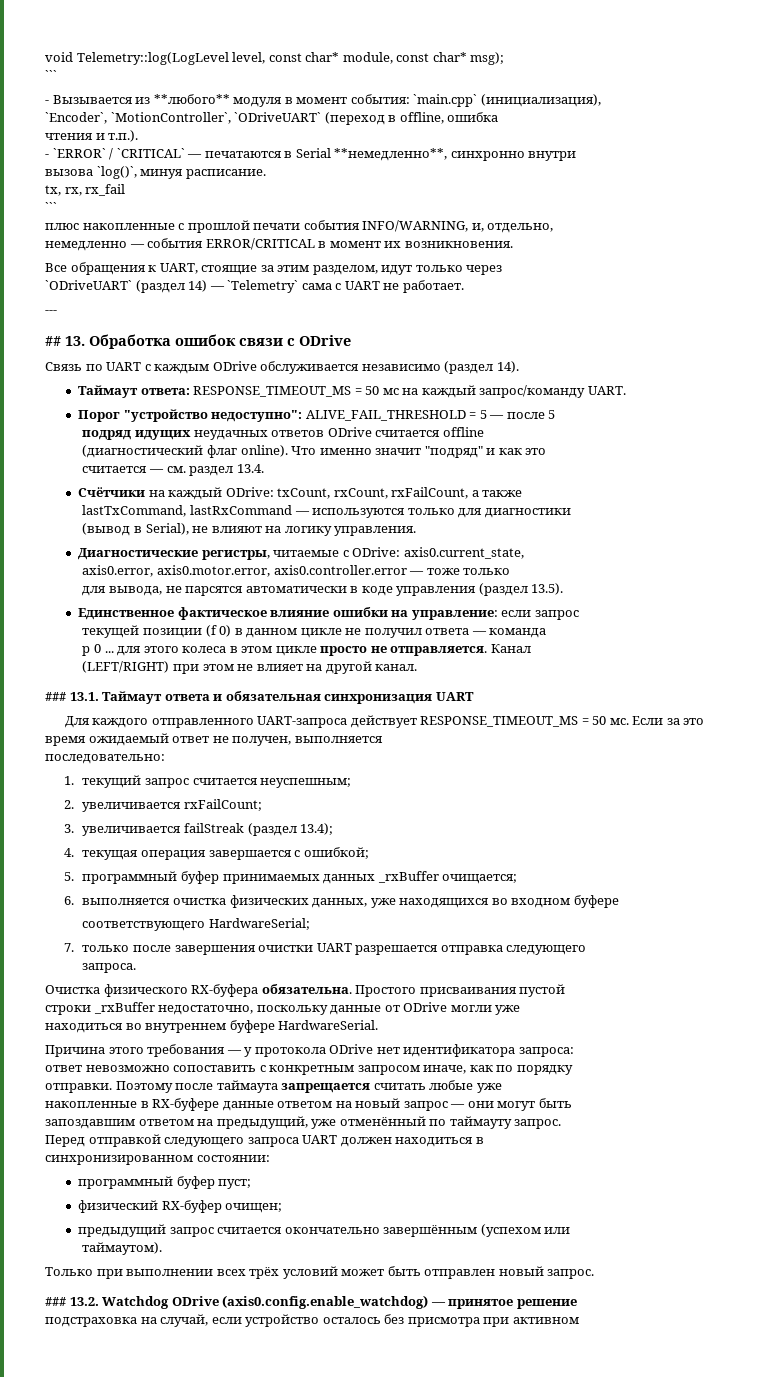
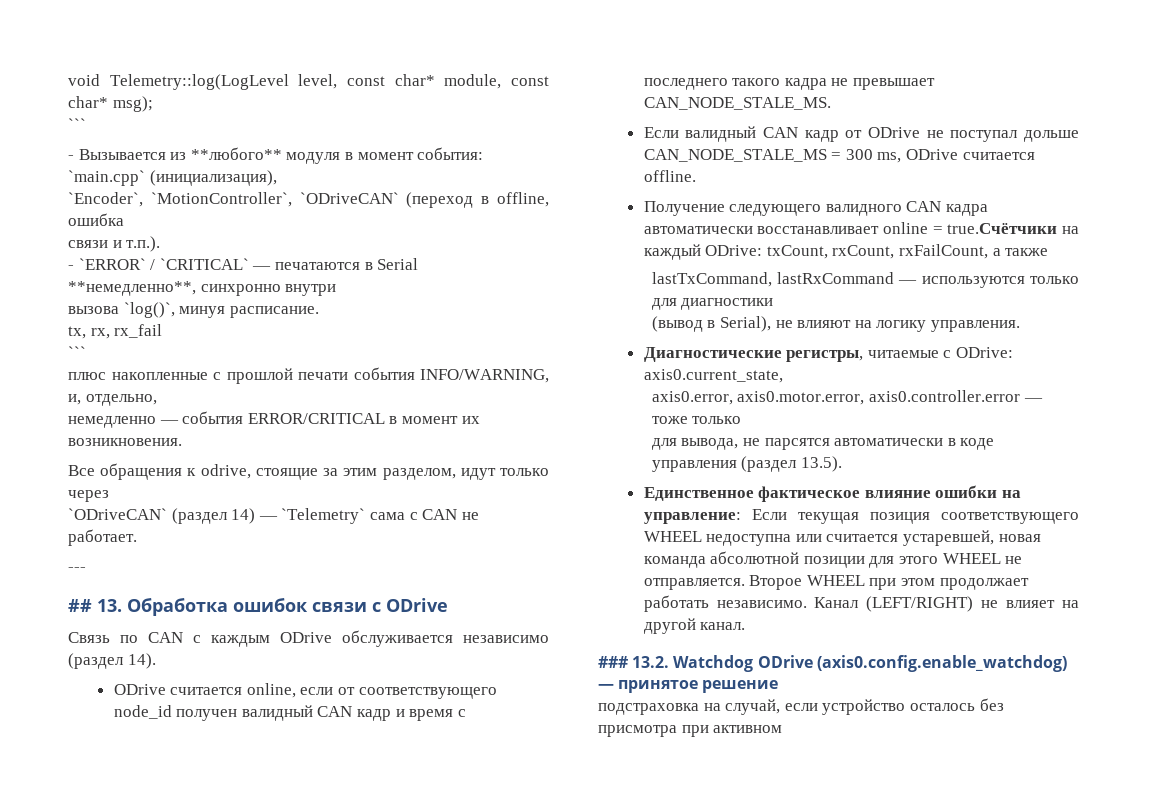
- `Encoder`, `MotionController`, `ODriveUART` (переход в offline, ошибка
+ `Encoder`, `MotionController`, `ODriveCAN` (переход в offline, ошибка
- чтения и т.п.).
+ связи и т.п.).
- Все обращения к UART, стоящие за этим разделом, идут только через
+ Все обращения к odrive, стоящие за этим разделом, идут только через
- `ODriveUART` (раздел 14) — `Telemetry` сама с UART не работает.
+ `ODriveCAN` (раздел 14) — `Telemetry` сама с CAN не работает.
- Связь по UART с каждым ODrive обслуживается независимо (раздел 14).
+ Связь по CAN с каждым ODrive обслуживается независимо (раздел 14).
- Таймаут ответа: RESPONSE_TIMEOUT_MS = 50 мс на каждый запрос/команду UART.
- Порог "устройство недоступно": ALIVE_FAIL_THRESHOLD = 5 — после 5
- подряд идущих неудачных ответов ODrive считается offline
- (диагностический флаг online). Что именно значит "подряд" и как это
- считается — см. раздел 13.4.
- Счётчики на каждый ODrive: txCount, rxCount, rxFailCount, а также
+ ODrive считается online, если от соответствующего node_id получен валидный CAN кадр и время с последнего такого кадра не превышает CAN_NODE_STALE_MS.
+ Если валидный CAN кадр от ODrive не поступал дольше CAN_NODE_STALE_MS = 300 ms, ODrive считается offline.
+ Получение следующего валидного CAN кадра автоматически восстанавливает online = true.Счётчики на каждый ODrive: txCount, rxCount, rxFailCount, а также
- Единственное фактическое влияние ошибки на управление: если запрос
- текущей позиции (f 0) в данном цикле не получил ответа — команда
- p 0 ... для этого колеса в этом цикле просто не отправляется. Канал
- (LEFT/RIGHT) при этом не влияет на другой канал.
+ Единственное фактическое влияние ошибки на управление: Если текущая позиция соответствующего WHEEL недоступна или считается устаревшей, новая команда абсолютной позиции для этого WHEEL не отправляется. Второе WHEEL при этом продолжает работать независимо. Канал (LEFT/RIGHT) не влияет на другой канал.
- ### 13.1. Таймаут ответа и обязательная синхронизация UART
- Для каждого отправленного UART-запроса действует RESPONSE_TIMEOUT_MS = 50 мс. Если за это время ожидаемый ответ не получен, выполняется
- последовательно:
- 1. текущий запрос считается неуспешным;
- 2. увеличивается rxFailCount;
- 3. увеличивается failStreak (раздел 13.4);
- 4. текущая операция завершается с ошибкой;
- 5. программный буфер принимаемых данных _rxBuffer очищается;
- 6. выполняется очистка физических данных, уже находящихся во входном буфере
- соответствующего HardwareSerial;
- 7. только после завершения очистки UART разрешается отправка следующего
- запроса.
- Очистка физического RX-буфера обязательна. Простого присваивания пустой
- строки _rxBuffer недостаточно, поскольку данные от ODrive могли уже
- находиться во внутреннем буфере HardwareSerial.
- Причина этого требования — у протокола ODrive нет идентификатора запроса:
- ответ невозможно сопоставить с конкретным запросом иначе, как по порядку
- отправки. Поэтому после таймаута запрещается считать любые уже
- накопленные в RX-буфере данные ответом на новый запрос — они могут быть
- запоздавшим ответом на предыдущий, уже отменённый по таймауту запрос.
- Перед отправкой следующего запроса UART должен находиться в
- синхронизированном состоянии:
- программный буфер пуст;
- физический RX-буфер очищен;
- предыдущий запрос считается окончательно завершённым (успехом или
- таймаутом).
- Только при выполнении всех трёх условий может быть отправлен новый запрос.

